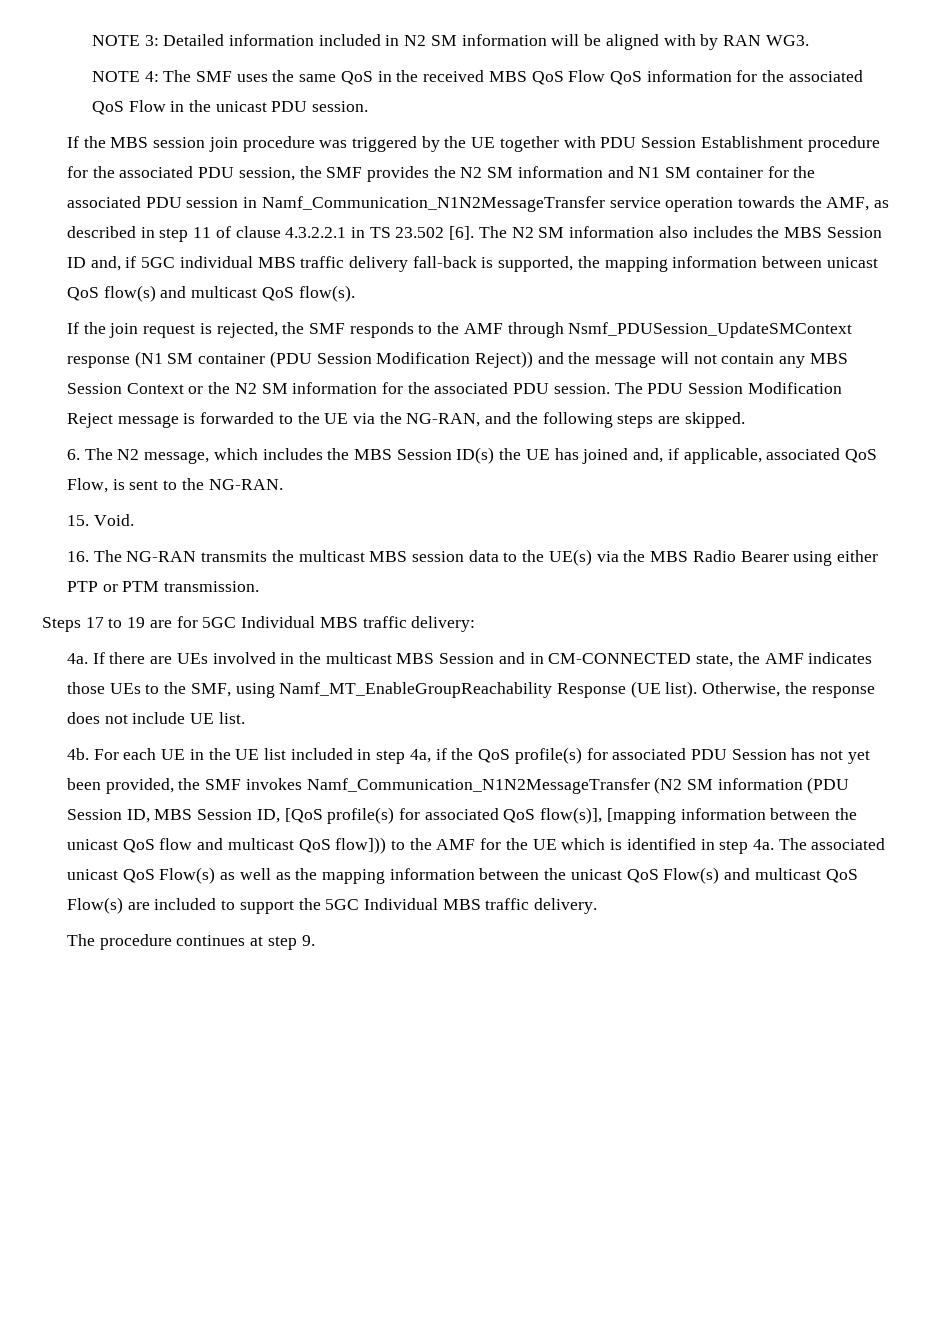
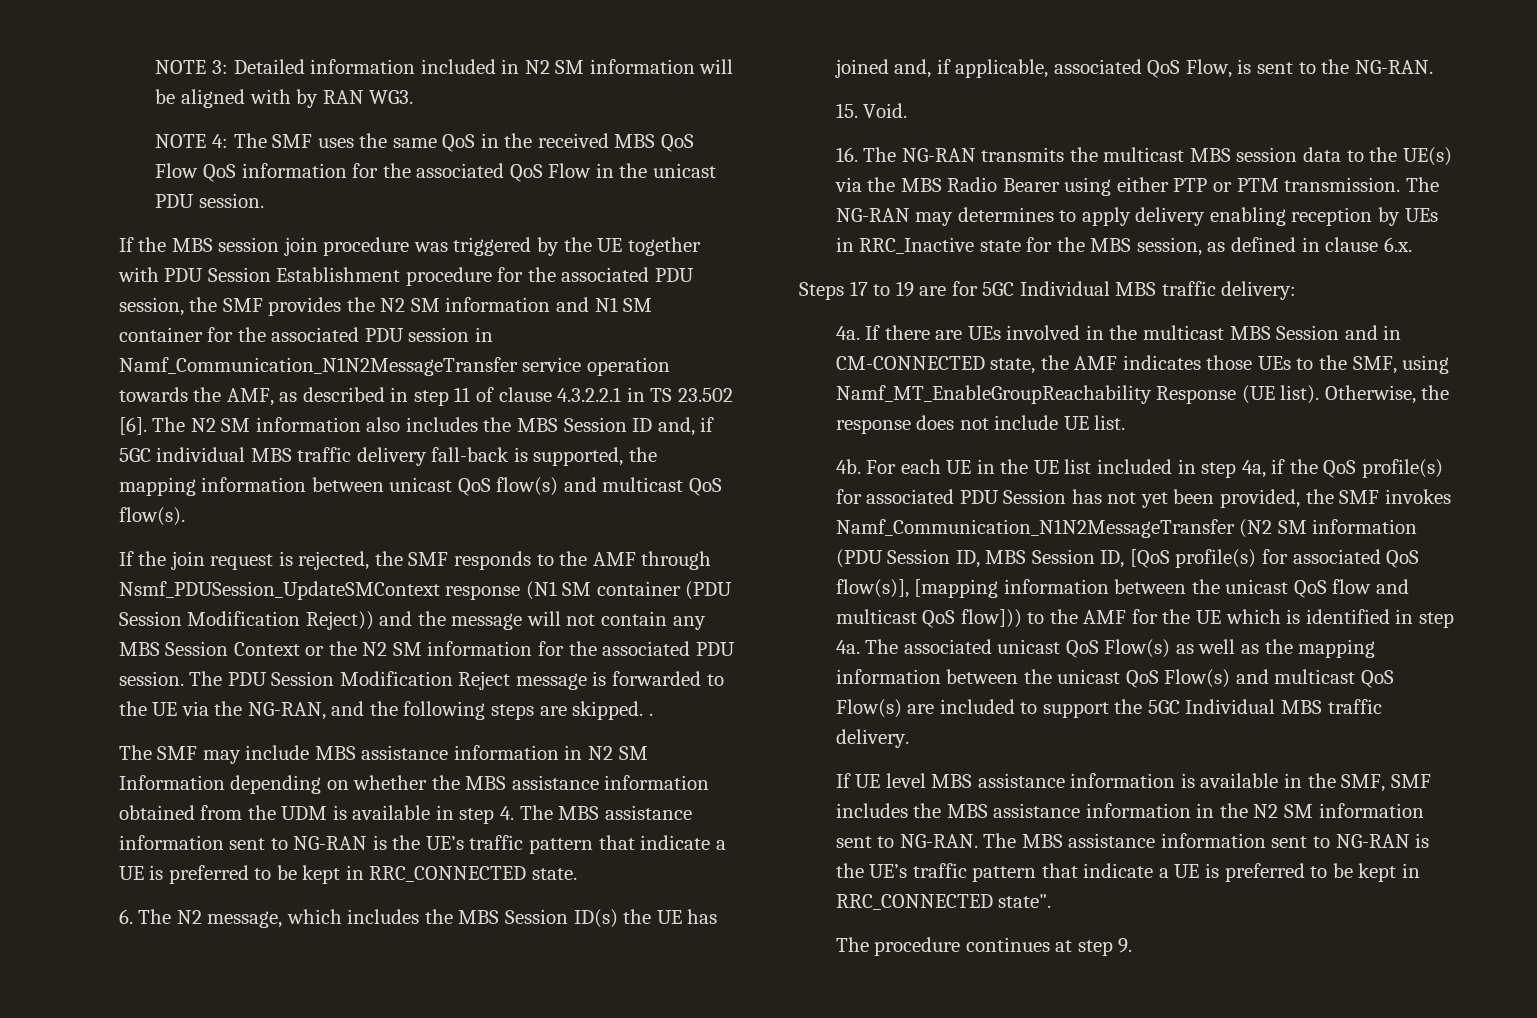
- The PDU Session Modification Reject message is forwarded to the UE via the NG-RAN, and the following steps are skipped.
+ The PDU Session Modification Reject message is forwarded to the UE via the NG-RAN, and the following steps are skipped. .
+ The SMF may include MBS assistance information in N2 SM Information depending on whether the MBS assistance information obtained from the UDM is available in step 4. The MBS assistance information sent to NG-RAN is the UE’s traffic pattern that indicate a UE is preferred to be kept in RRC_CONNECTED state.
+ The NG-RAN may determines to apply delivery enabling reception by UEs in RRC_Inactive state for the MBS session, as defined in clause 6.x.
+ If UE level MBS assistance information is available in the SMF, SMF includes the MBS assistance information in the N2 SM information sent to NG-RAN. The MBS assistance information sent to NG-RAN is the UE’s traffic pattern that indicate a UE is preferred to be kept in RRC_CONNECTED state".

